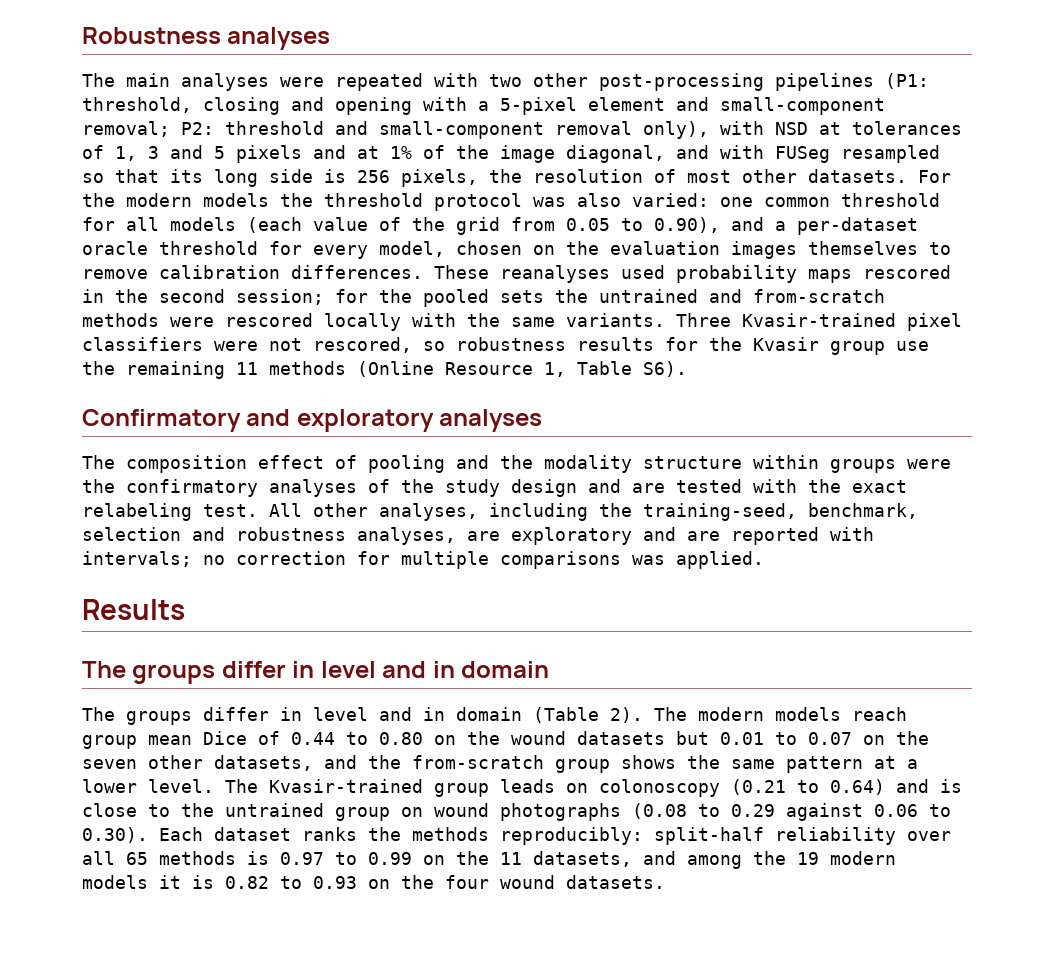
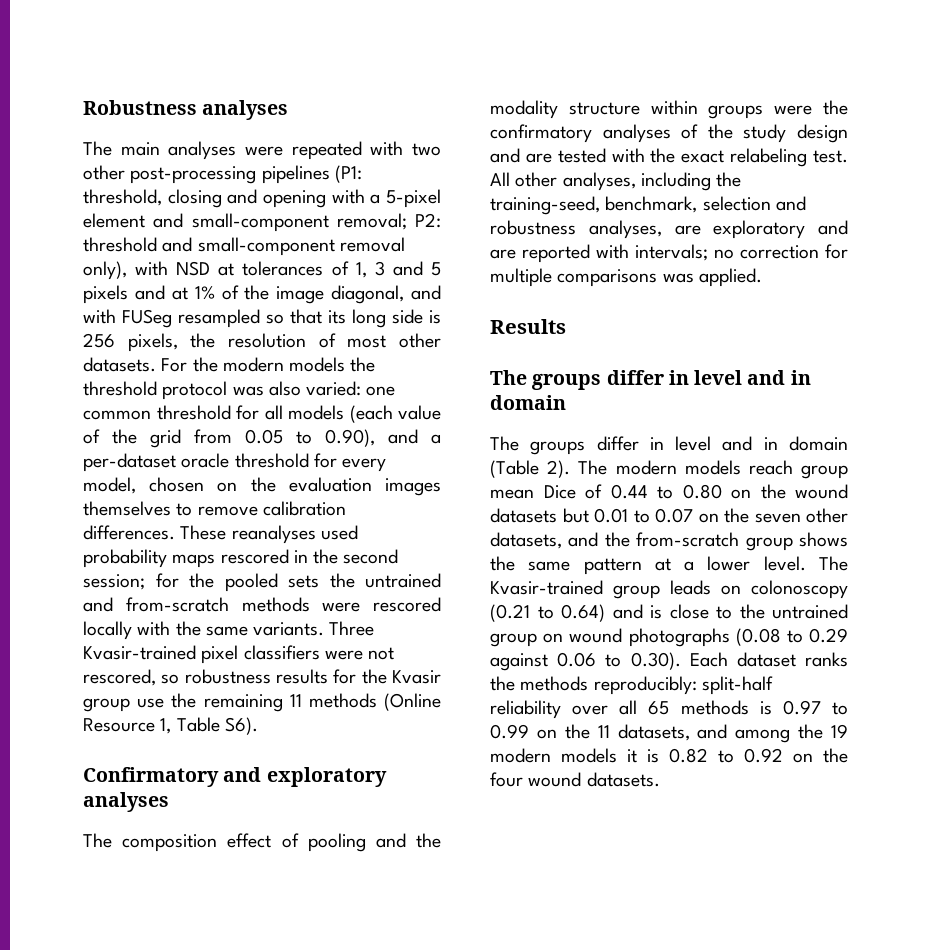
- split-half reliability over all 65 methods is 0.97 to 0.99 on the 11 datasets, and among the 19 modern models it is 0.82 to 0.93 on the four wound datasets.
+ split-half reliability over all 65 methods is 0.97 to 0.99 on the 11 datasets, and among the 19 modern models it is 0.82 to 0.92 on the four wound datasets.

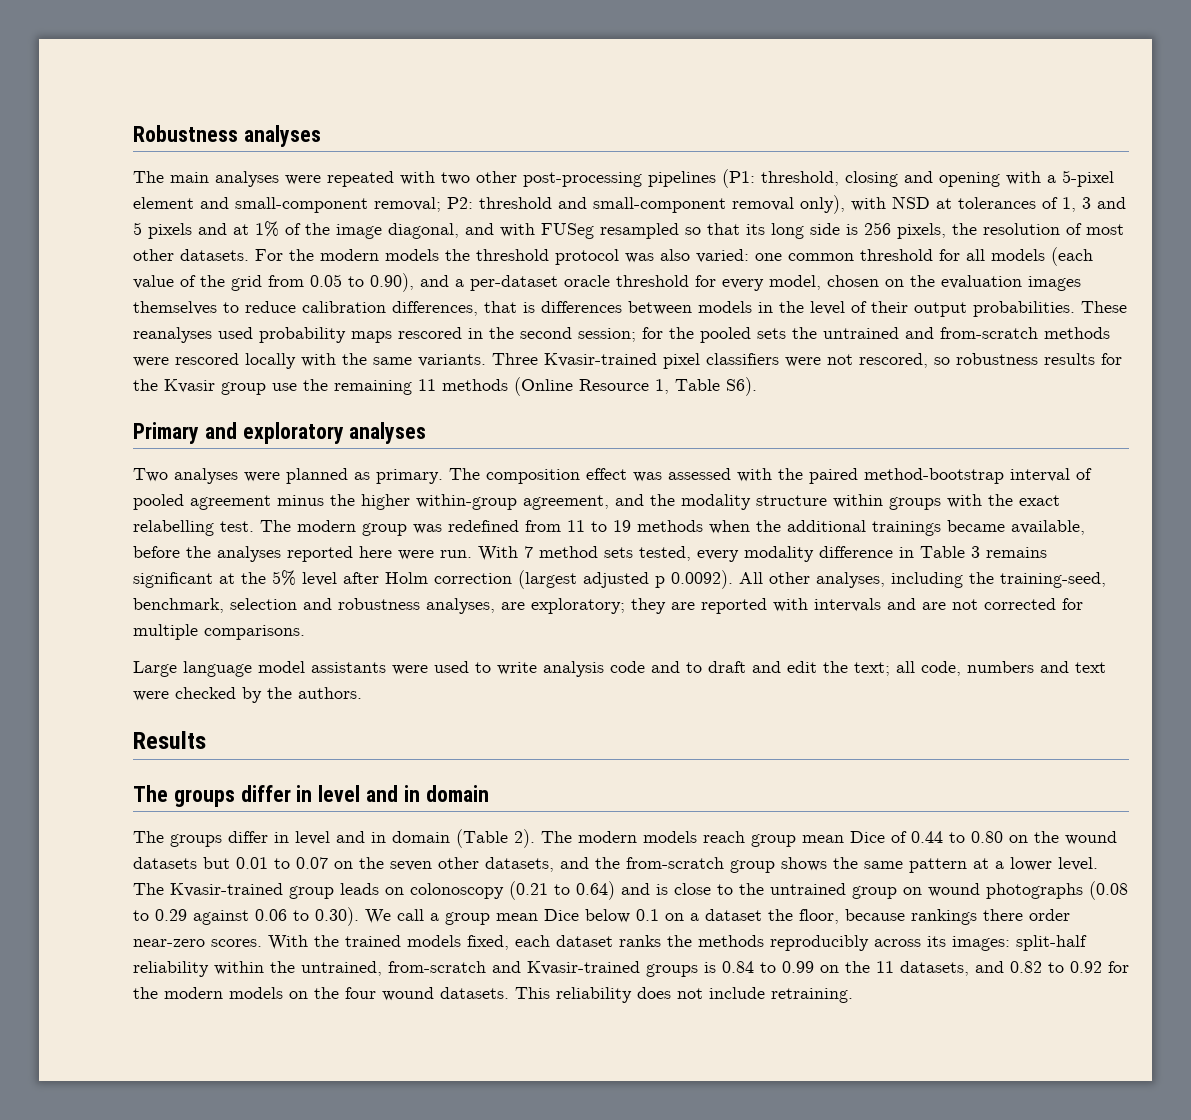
- For the modern models the threshold protocol was also varied: one common threshold for all models (each value of the grid from 0.05 to 0.90), and a per-dataset oracle threshold for every model, chosen on the evaluation images themselves to remove calibration differences.
+ For the modern models the threshold protocol was also varied: one common threshold for all models (each value of the grid from 0.05 to 0.90), and a per-dataset oracle threshold for every model, chosen on the evaluation images themselves to reduce calibration differences, that is differences between models in the level of their output probabilities.
- Confirmatory and exploratory analyses
+ Primary and exploratory analyses
- The composition effect of pooling and the modality structure within groups were the confirmatory analyses of the study design and are tested with the exact relabeling test. All other analyses, including the training-seed, benchmark, selection and robustness analyses, are exploratory and are reported with intervals; no correction for multiple comparisons was applied.
+ Two analyses were planned as primary. The composition effect was assessed with the paired method-bootstrap interval of pooled agreement minus the higher within-group agreement, and the modality structure within groups with the exact relabelling test. The modern group was redefined from 11 to 19 methods when the additional trainings became available, before the analyses reported here were run. With 7 method sets tested, every modality difference in Table 3 remains significant at the 5% level after Holm correction (largest adjusted p 0.0092). All other analyses, including the training-seed, benchmark, selection and robustness analyses, are exploratory; they are reported with intervals and are not corrected for multiple comparisons.
+ Large language model assistants were used to write analysis code and to draft and edit the text; all code, numbers and text were checked by the authors.
- The Kvasir-trained group leads on colonoscopy (0.21 to 0.64) and is close to the untrained group on wound photographs (0.08 to 0.29 against 0.06 to 0.30). Each dataset ranks the methods reproducibly: split-half reliability over all 65 methods is 0.97 to 0.99 on the 11 datasets, and among the 19 modern models it is 0.82 to 0.92 on the four wound datasets.
+ The Kvasir-trained group leads on colonoscopy (0.21 to 0.64) and is close to the untrained group on wound photographs (0.08 to 0.29 against 0.06 to 0.30). We call a group mean Dice below 0.1 on a dataset the floor, because rankings there order near-zero scores. With the trained models fixed, each dataset ranks the methods reproducibly across its images: split-half reliability within the untrained, from-scratch and Kvasir-trained groups is 0.84 to 0.99 on the 11 datasets, and 0.82 to 0.92 for the modern models on the four wound datasets.
+ This reliability does not include retraining.

